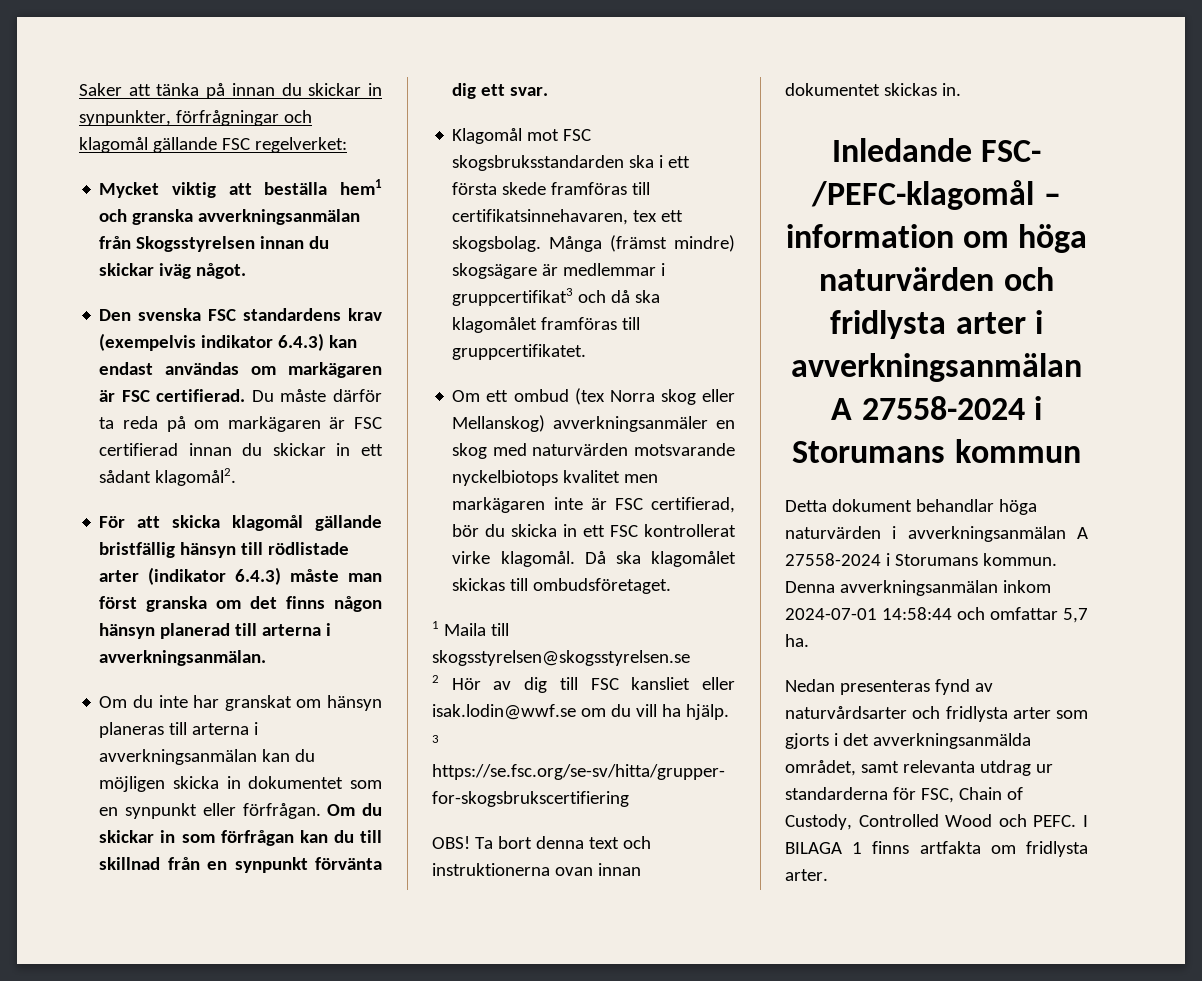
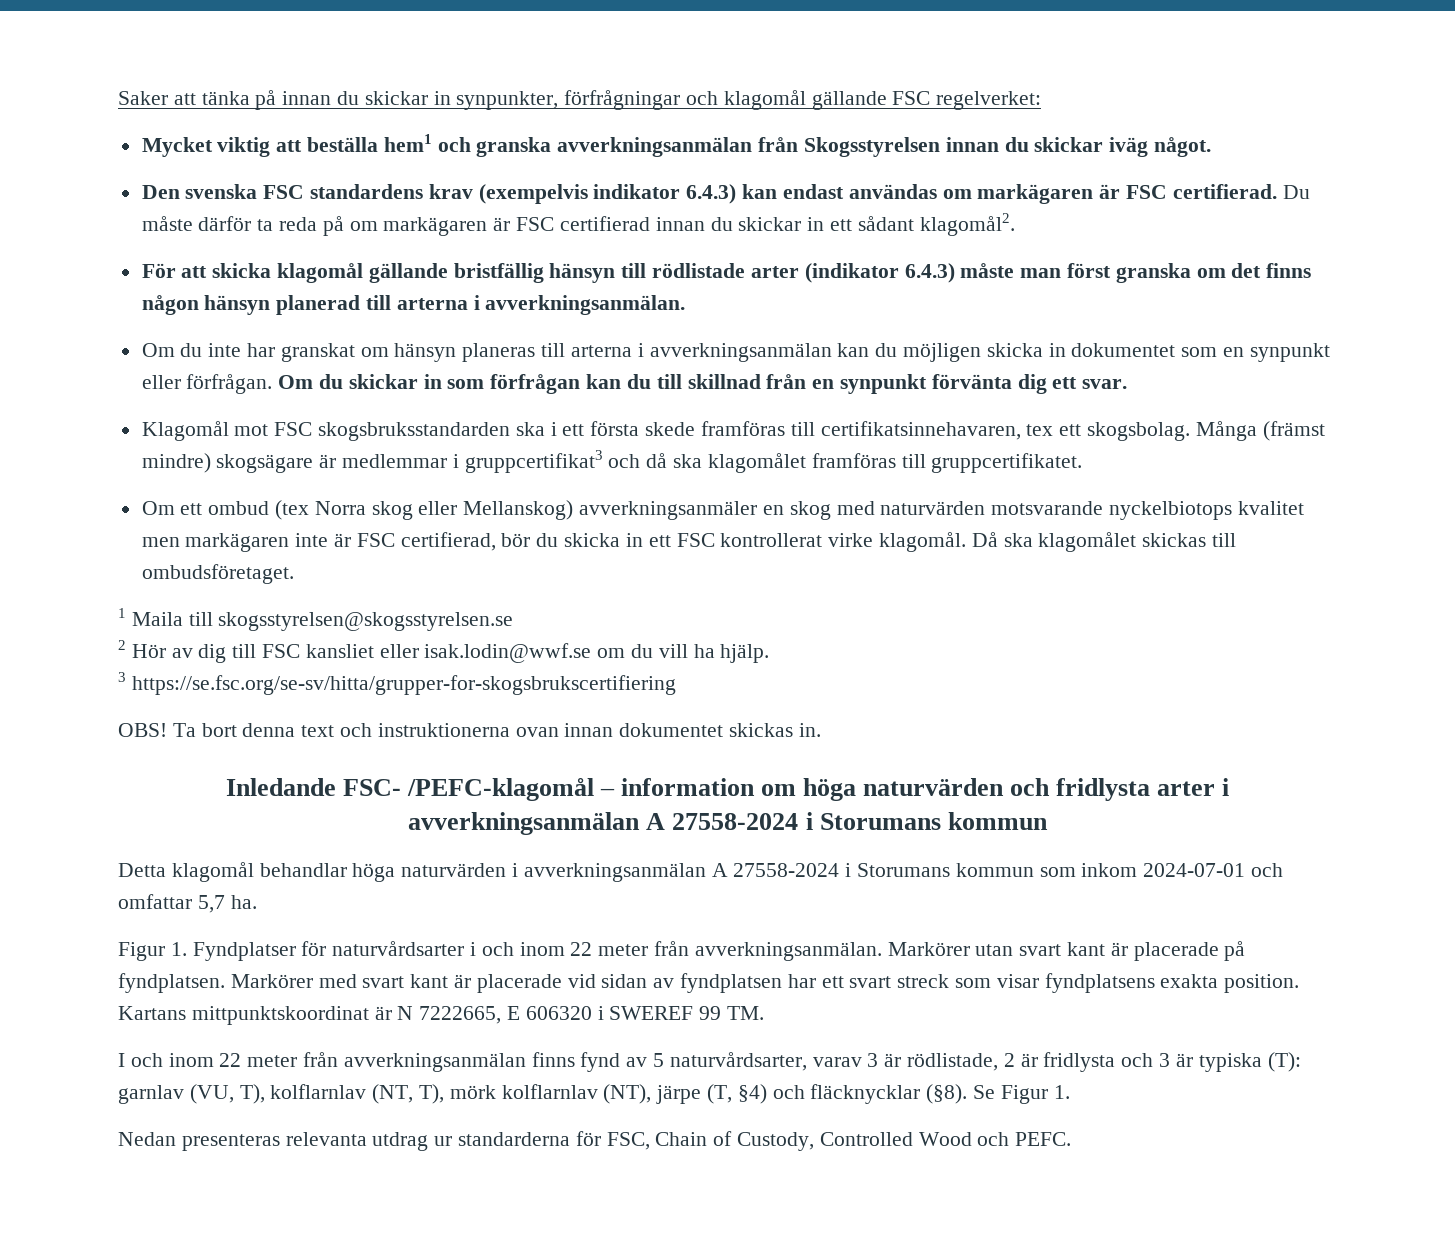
- Detta dokument behandlar höga naturvärden i avverkningsanmälan A 27558-2024 i Storumans kommun. Denna avverkningsanmälan inkom 2024-07-01 14:58:44 och omfattar 5,7 ha.
+ Detta klagomål behandlar höga naturvärden i avverkningsanmälan A 27558-2024 i Storumans kommun som inkom 2024-07-01 och omfattar 5,7 ha.
- Nedan presenteras fynd av naturvårdsarter och fridlysta arter som gjorts i det avverkningsanmälda området, samt relevanta utdrag ur standarderna för FSC, Chain of Custody, Controlled Wood och PEFC. I BILAGA 1 finns artfakta om fridlysta arter.
+ Figur 1. Fyndplatser för naturvårdsarter i och inom 22 meter från avverkningsanmälan. Markörer utan svart kant är placerade på fyndplatsen. Markörer med svart kant är placerade vid sidan av fyndplatsen har ett svart streck som visar fyndplatsens exakta position. Kartans mittpunktskoordinat är N 7222665, E 606320 i SWEREF 99 TM.
+ I och inom 22 meter från avverkningsanmälan finns fynd av 5 naturvårdsarter, varav 3 är rödlistade, 2 är fridlysta och 3 är typiska (T): garnlav (VU, T), kolflarnlav (NT, T), mörk kolflarnlav (NT), järpe (T, §4) och fläcknycklar (§8). Se Figur 1.
+ Nedan presenteras relevanta utdrag ur standarderna för FSC, Chain of Custody, Controlled Wood och PEFC.

